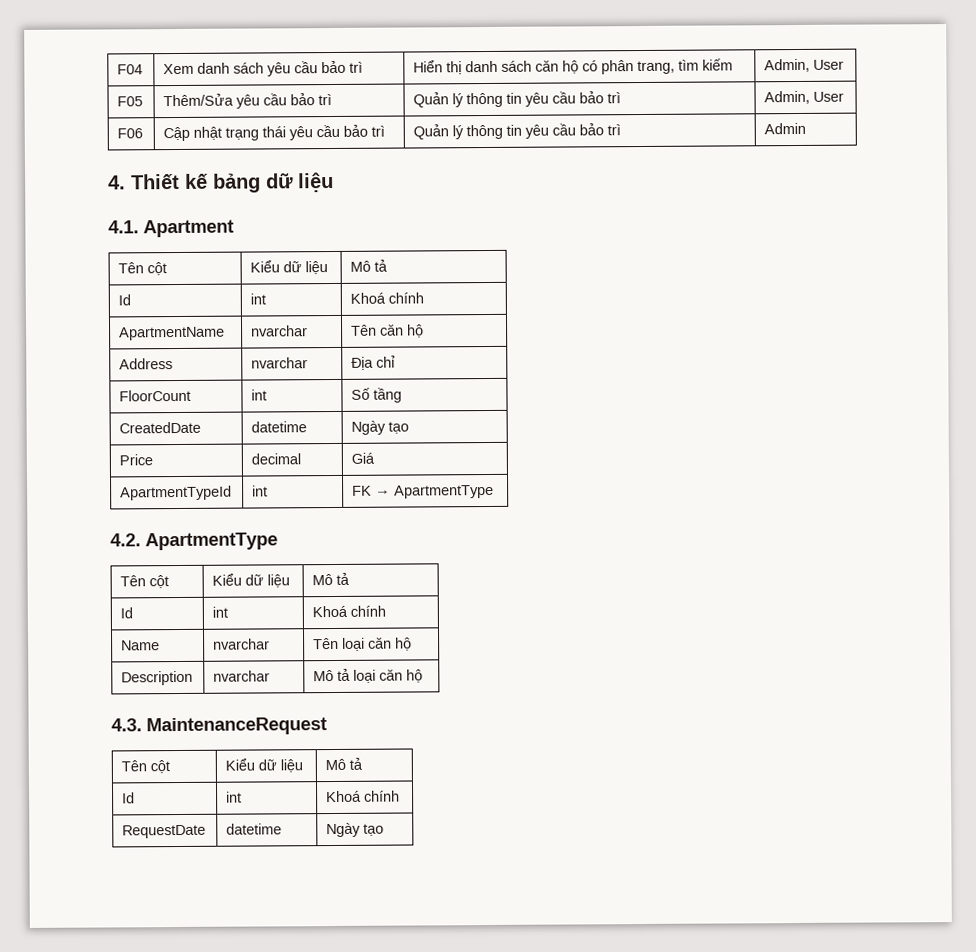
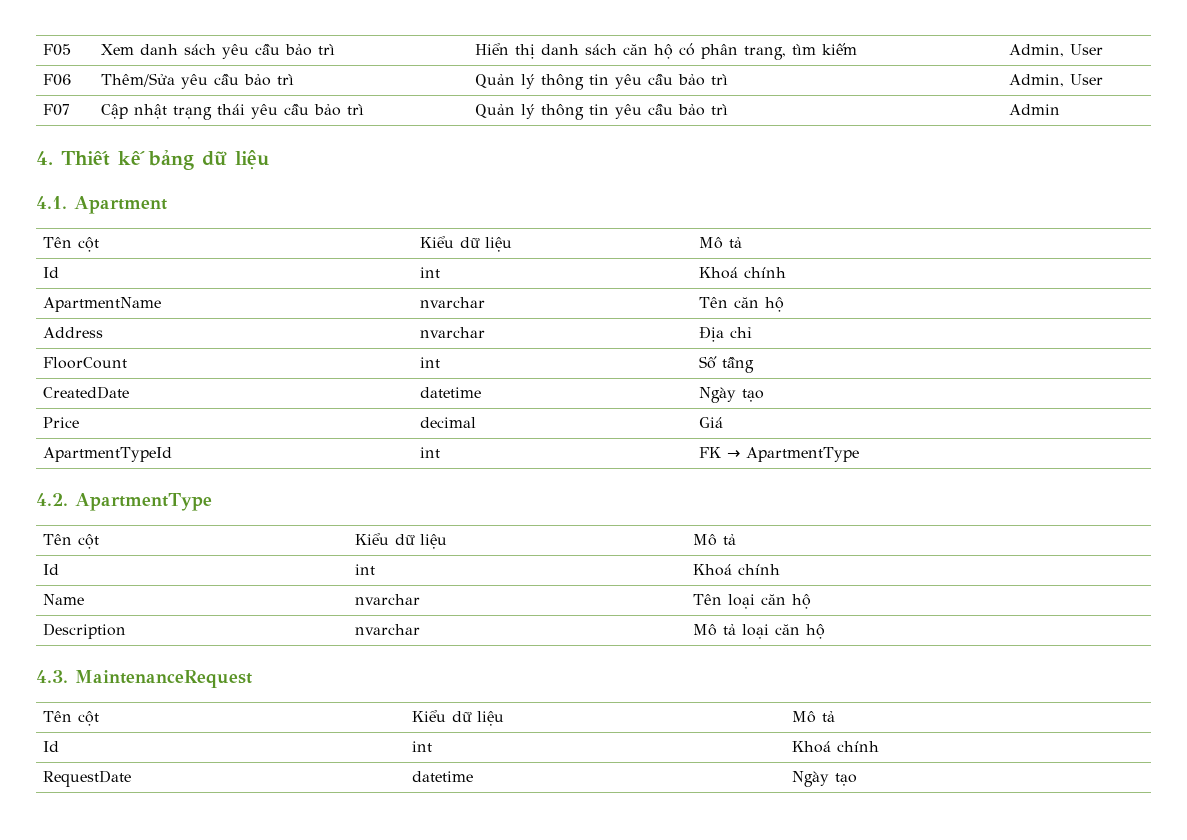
- F04 | Xem danh sách yêu cầu bảo trì | Hiển thị danh sách căn hộ có phân trang, tìm kiếm | Admin, User
+ F05 | Xem danh sách yêu cầu bảo trì | Hiển thị danh sách căn hộ có phân trang, tìm kiếm | Admin, User
- F05 | Thêm/Sửa yêu cầu bảo trì | Quản lý thông tin yêu cầu bảo trì | Admin, User
+ F06 | Thêm/Sửa yêu cầu bảo trì | Quản lý thông tin yêu cầu bảo trì | Admin, User
- F06 | Cập nhật trạng thái yêu cầu bảo trì | Quản lý thông tin yêu cầu bảo trì | Admin
+ F07 | Cập nhật trạng thái yêu cầu bảo trì | Quản lý thông tin yêu cầu bảo trì | Admin

